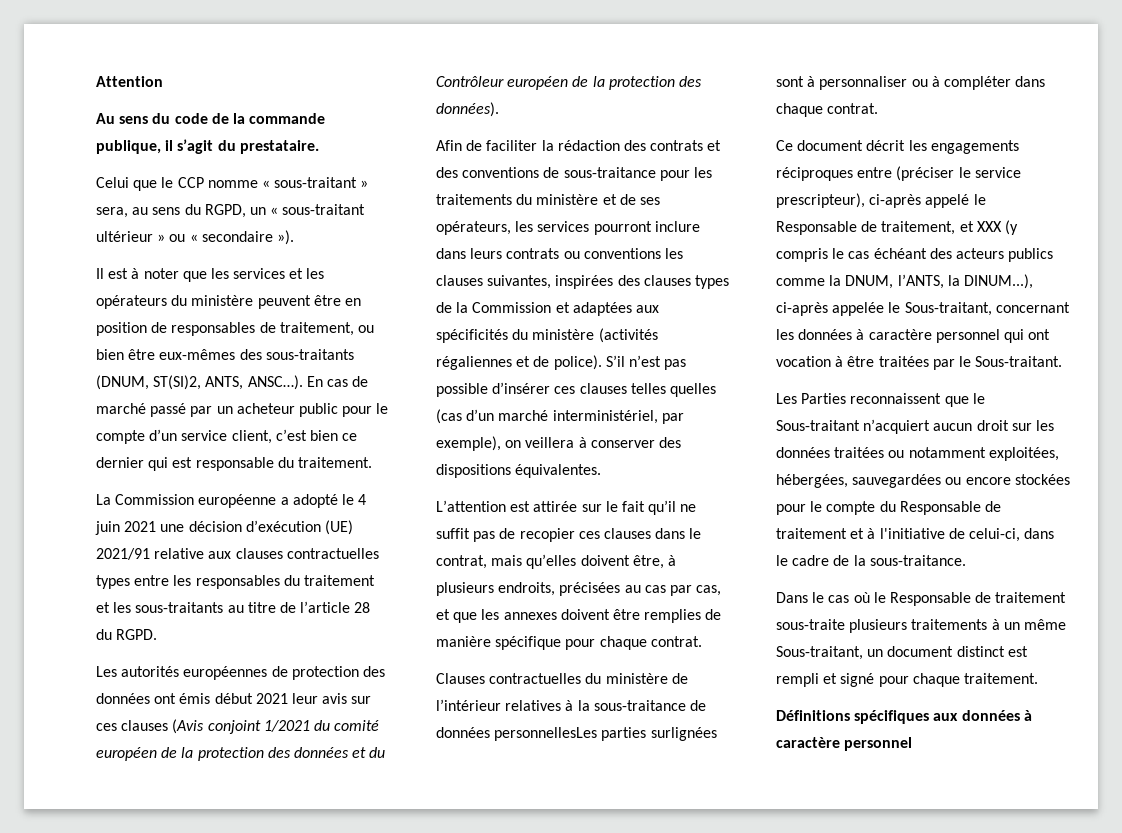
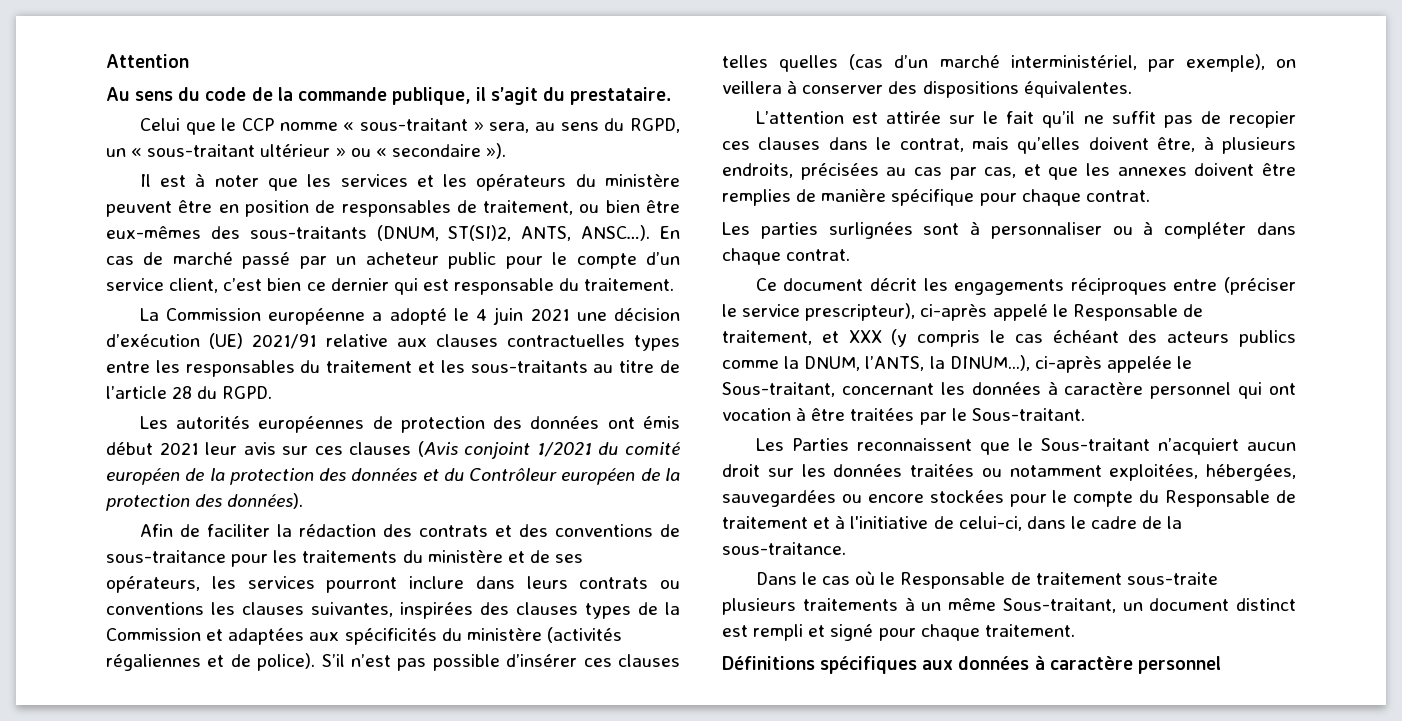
- Clauses contractuelles du ministère de l’intérieur relatives à la sous-traitance de données personnellesLes parties surlignées sont à personnaliser ou à compléter dans chaque contrat.
+ Les parties surlignées sont à personnaliser ou à compléter dans chaque contrat.

